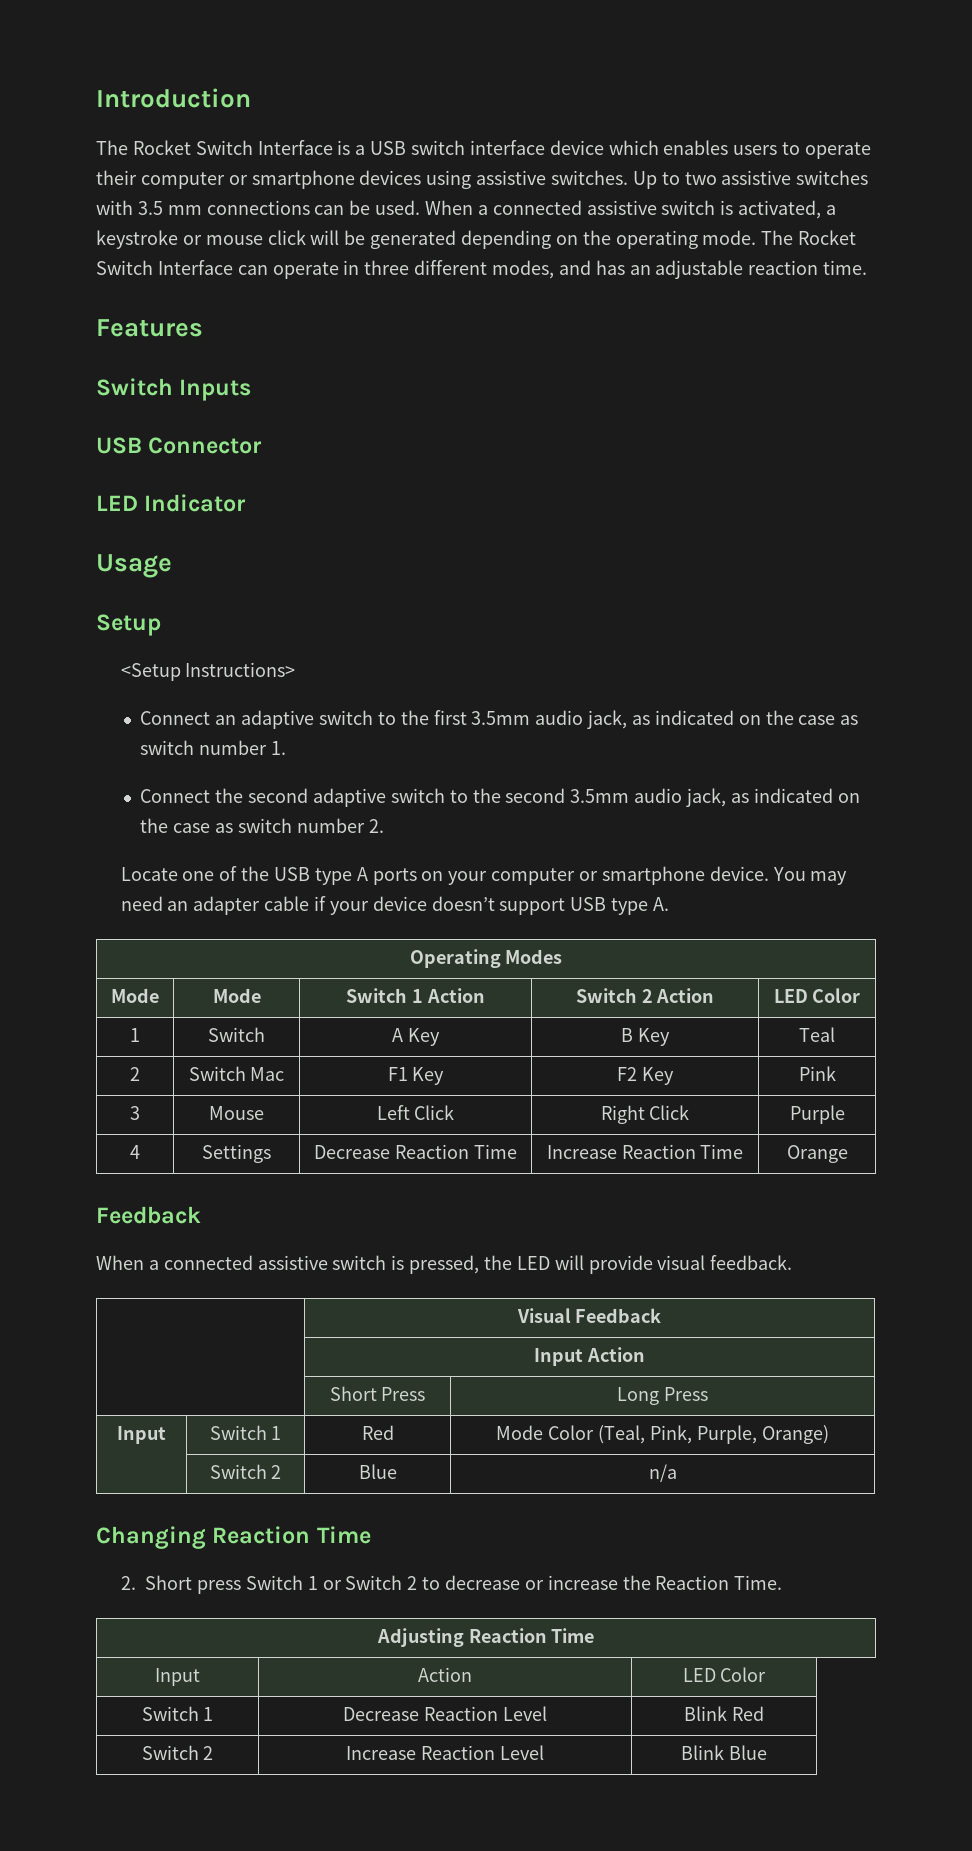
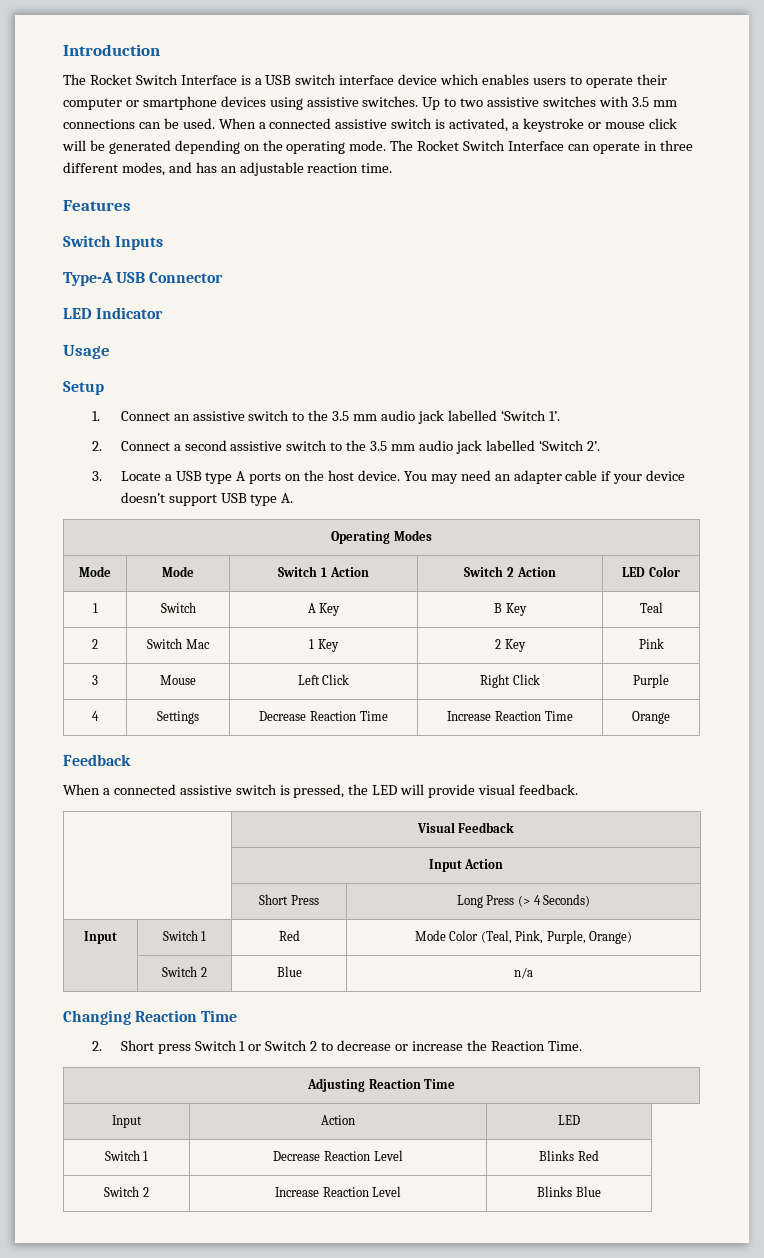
- USB Connector
+ Type-A USB Connector
- <Setup Instructions>
- Connect an adaptive switch to the first 3.5mm audio jack, as indicated on the case as switch number 1.
- Connect the second adaptive switch to the second 3.5mm audio jack, as indicated on the case as switch number 2.
- Locate one of the USB type A ports on your computer or smartphone device.
+ 1. Connect an assistive switch to the 3.5 mm audio jack labelled ‘Switch 1’.
+ 2. Connect a second assistive switch to the 3.5 mm audio jack labelled ‘Switch 2’.
+ 3. Locate a USB type A ports on the host device.
- 2 | Switch Mac | F1 Key | F2 Key | Pink
+ 2 | Switch Mac | 1 Key | 2 Key | Pink
- | Short Press | Long Press
+ | Short Press | Long Press (> 4 Seconds)
- Input | Action | LED Color
+ Input | Action | LED
- Switch 1 | Decrease Reaction Level | Blink Red
+ Switch 1 | Decrease Reaction Level | Blinks Red
- Switch 2 | Increase Reaction Level | Blink Blue
+ Switch 2 | Increase Reaction Level | Blinks Blue

